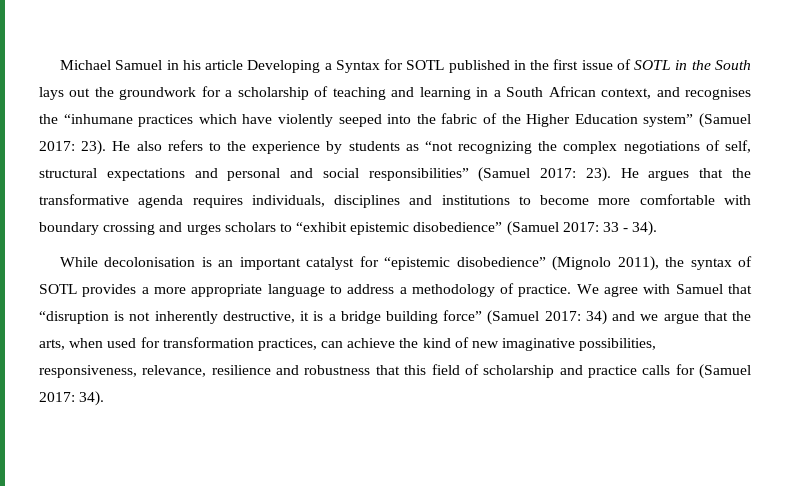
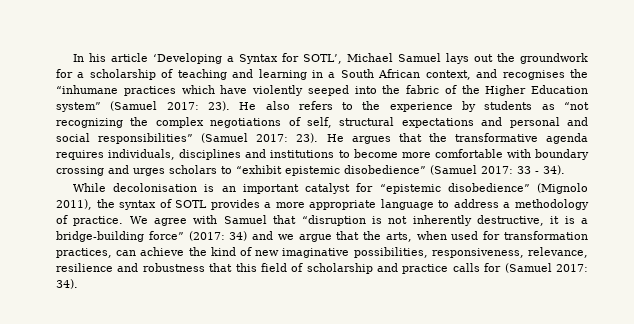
- Michael Samuel in his article Developing a Syntax for SOTL published in the first issue of SOTL in the South lays out the groundwork for a scholarship of teaching and learning in a South African context, and recognises the “inhumane practices which have violently seeped into the fabric of the Higher Education system” (Samuel 2017: 23).
+ In his article ‘Developing a Syntax for SOTL’, Michael Samuel lays out the groundwork for a scholarship of teaching and learning in a South African context, and recognises the “inhumane practices which have violently seeped into the fabric of the Higher Education system” (Samuel 2017: 23).
- We agree with Samuel that “disruption is not inherently destructive, it is a bridge building force” (Samuel 2017: 34) and we argue that the arts, when used for transformation practices, can achieve the kind of new imaginative possibilities, responsiveness, relevance, resilience and robustness that this field of scholarship and practice calls for (Samuel 2017: 34).
+ We agree with Samuel that “disruption is not inherently destructive, it is a bridge-building force” (2017: 34) and we argue that the arts, when used for transformation practices, can achieve the kind of new imaginative possibilities, responsiveness, relevance, resilience and robustness that this field of scholarship and practice calls for (Samuel 2017: 34).

